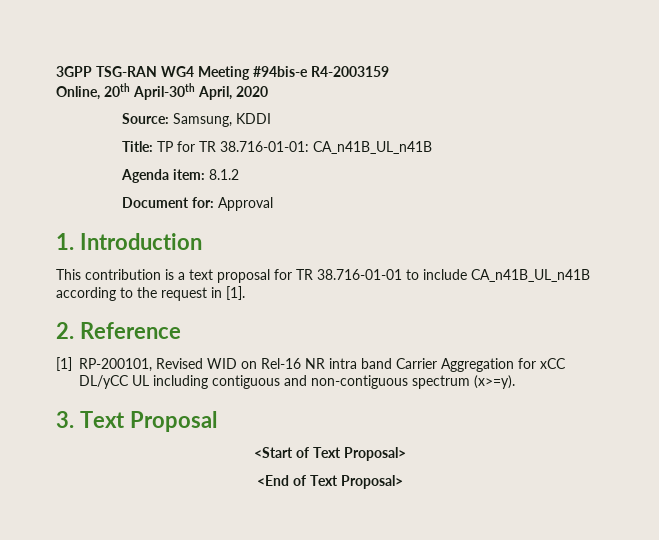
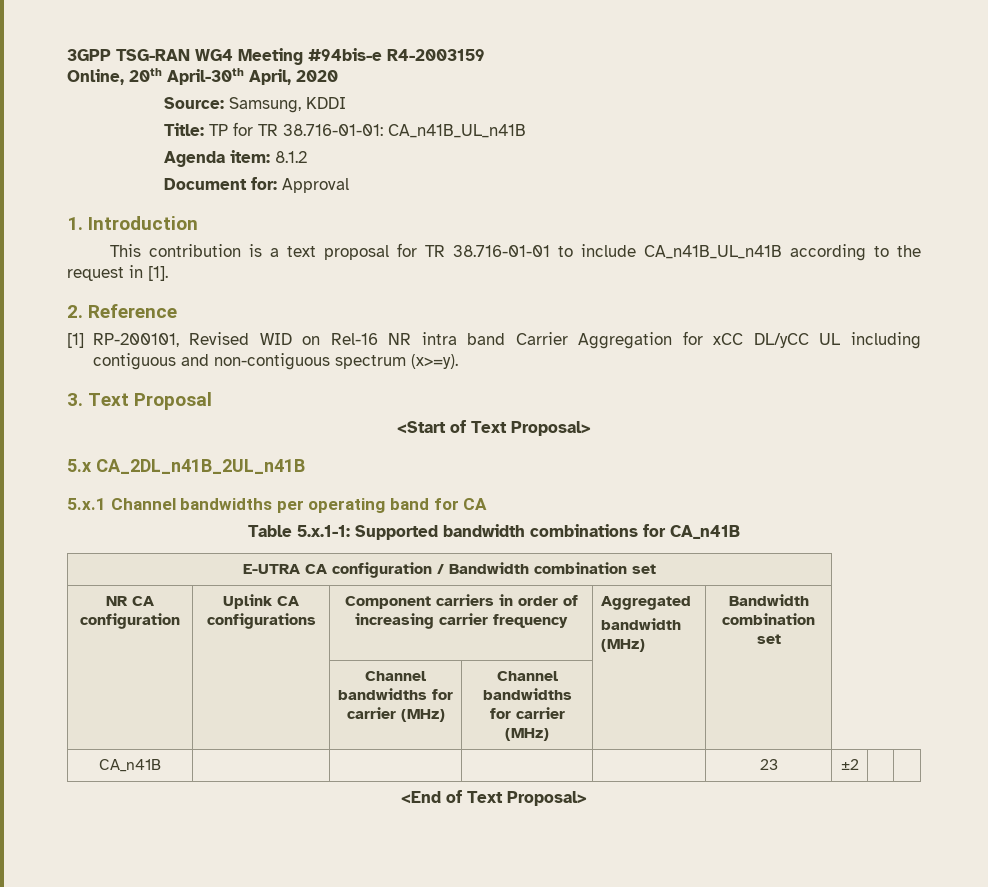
+ 5.x CA_2DL_n41B_2UL_n41B
+ 5.x.1 Channel bandwidths per operating band for CA
+ Table 5.x.1-1: Supported bandwidth combinations for CA_n41B
+ E-UTRA CA configuration / Bandwidth combination set
+ NR CA configuration | Uplink CA configurations | Component carriers in order of increasing carrier frequency | Aggregated
+ bandwidth (MHz) | Bandwidth combination set
+ | | Channel bandwidths for carrier (MHz) | Channel bandwidths for carrier (MHz) | |
+ CA_n41B | | | | | 23 | ±2 | |

